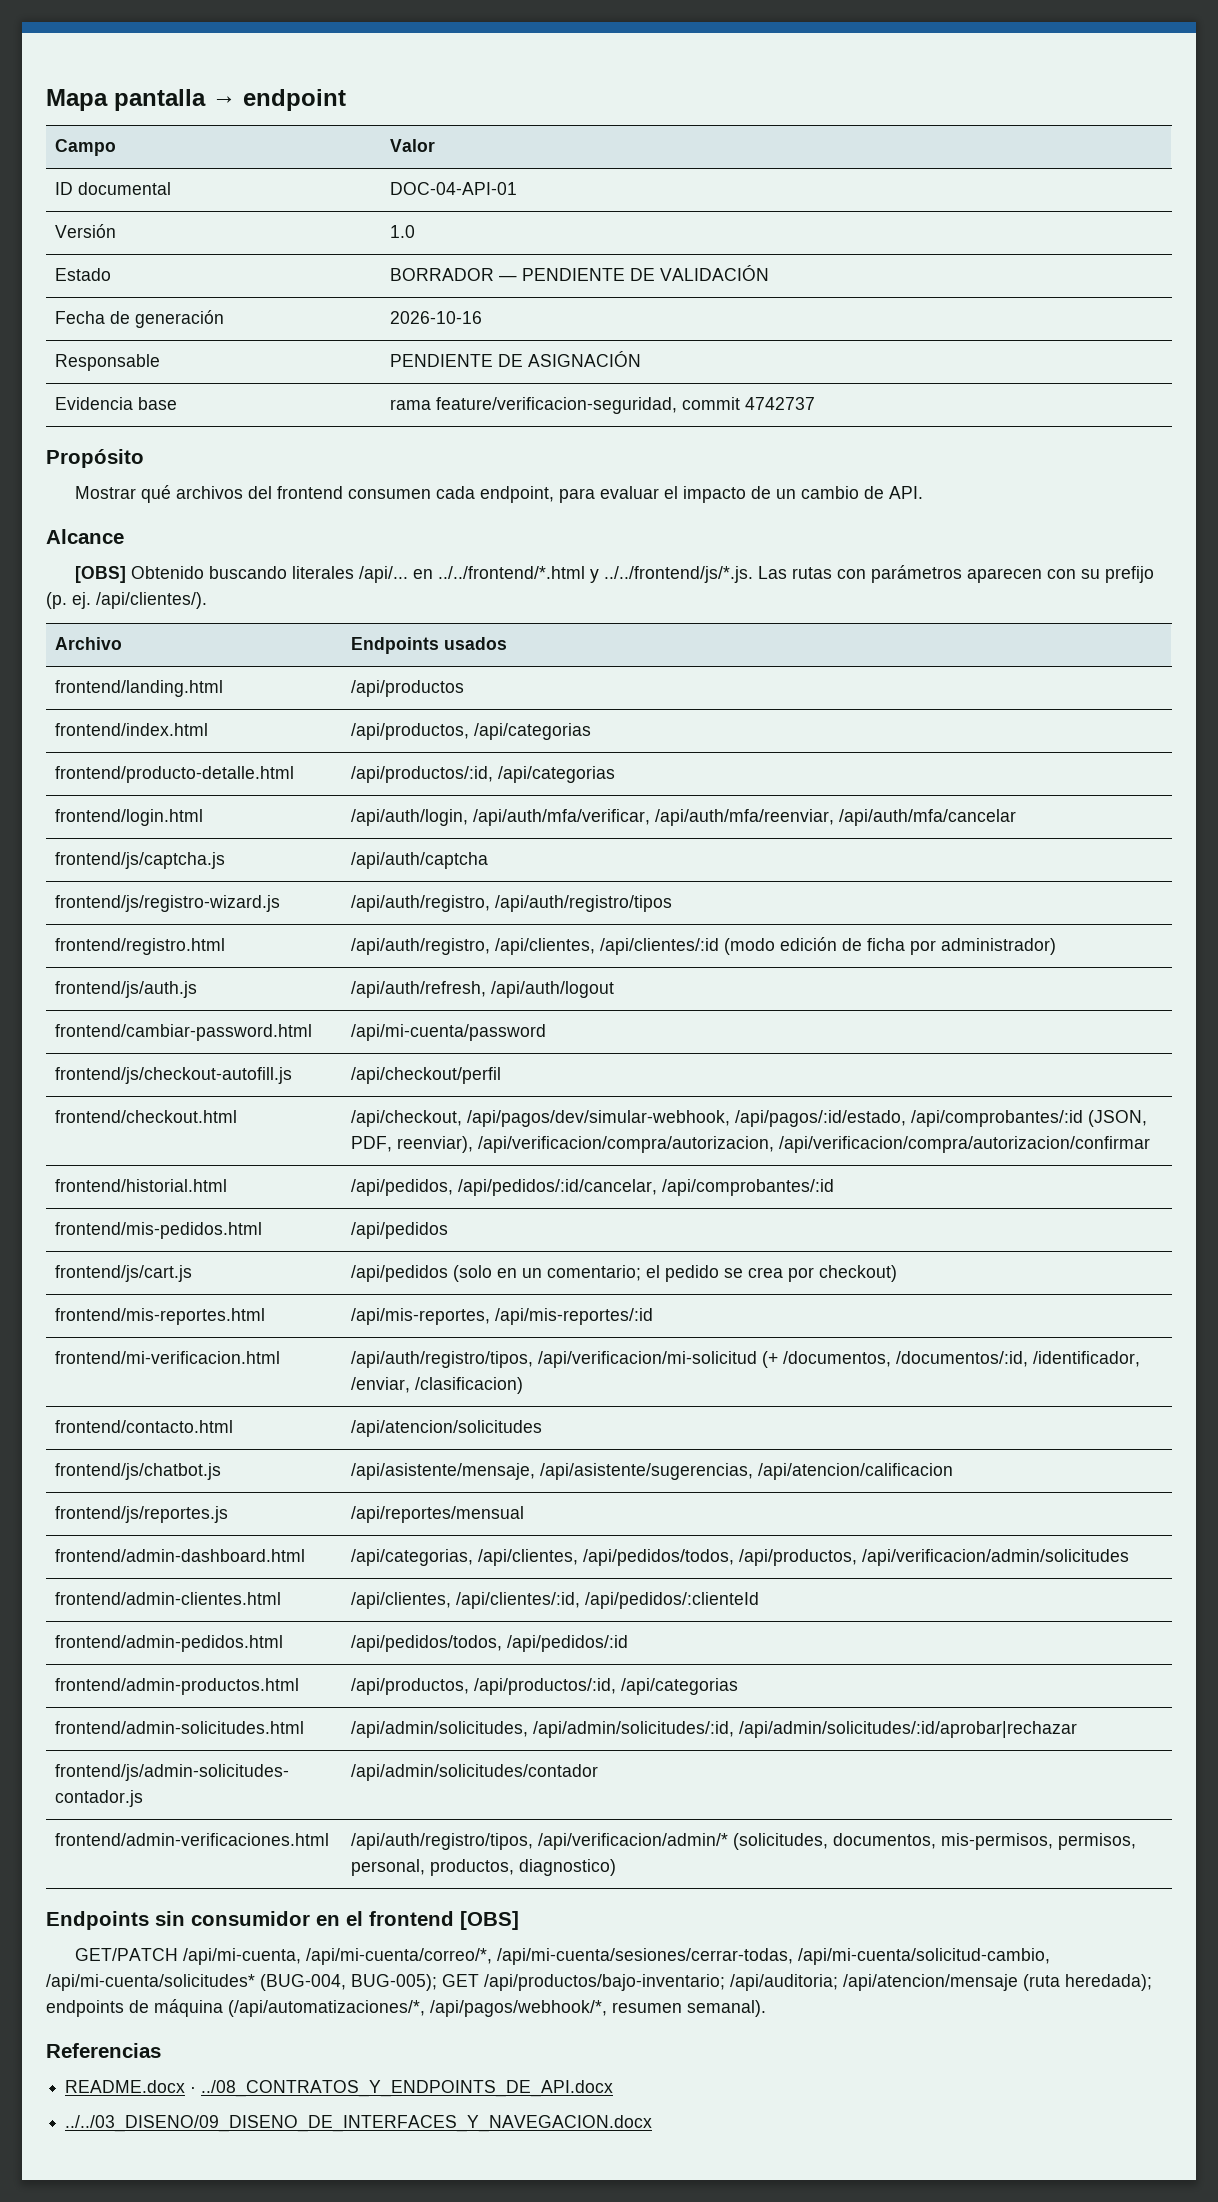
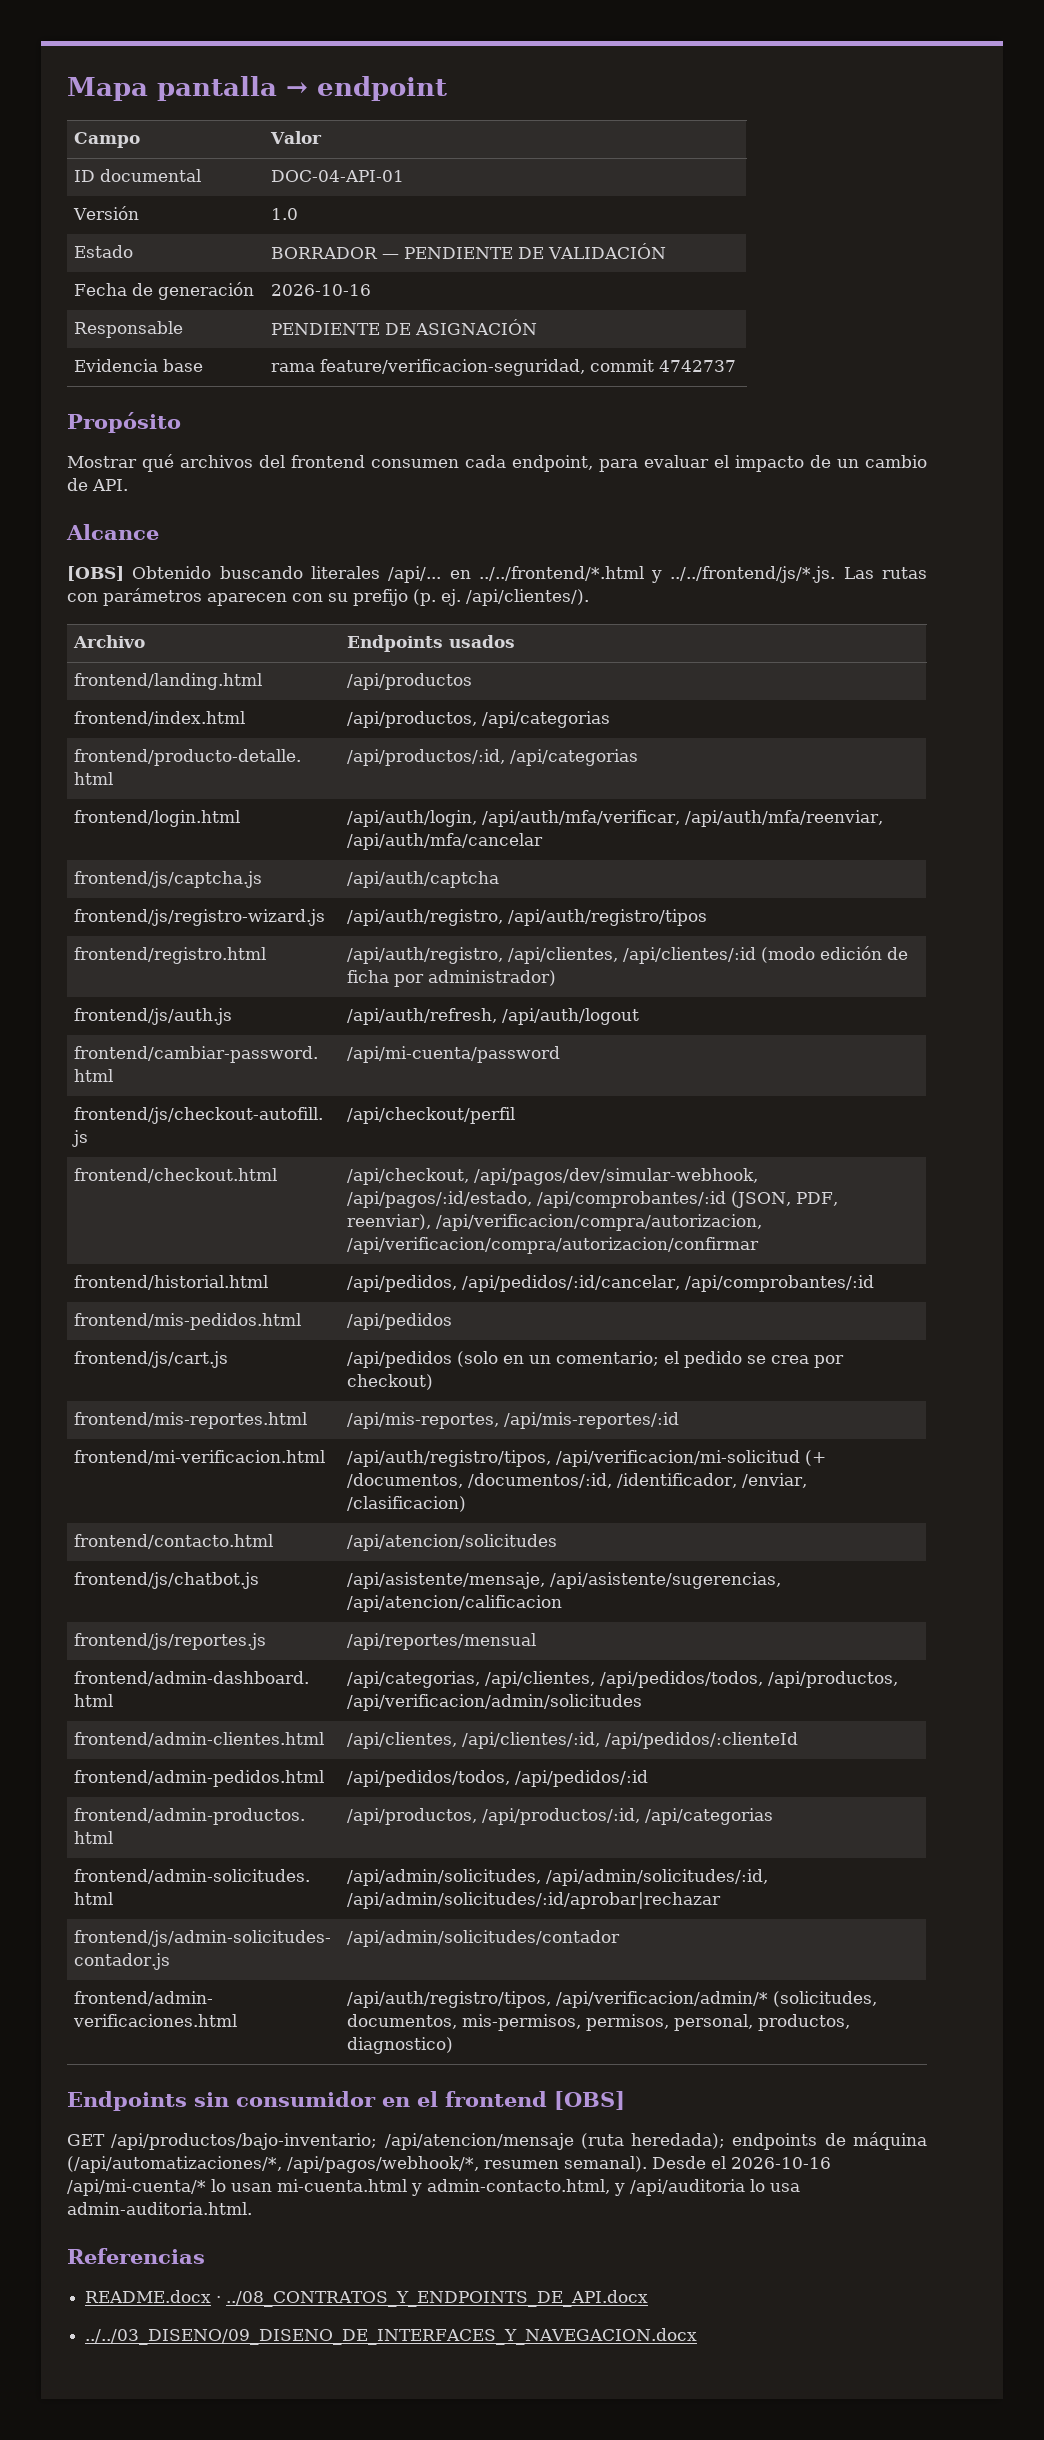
- GET/PATCH /api/mi-cuenta, /api/mi-cuenta/correo/*, /api/mi-cuenta/sesiones/cerrar-todas, /api/mi-cuenta/solicitud-cambio, /api/mi-cuenta/solicitudes* (BUG-004, BUG-005); GET /api/productos/bajo-inventario; /api/auditoria; /api/atencion/mensaje (ruta heredada); endpoints de máquina (/api/automatizaciones/*, /api/pagos/webhook/*, resumen semanal).
+ GET /api/productos/bajo-inventario; /api/atencion/mensaje (ruta heredada); endpoints de máquina (/api/automatizaciones/*, /api/pagos/webhook/*, resumen semanal). Desde el 2026-10-16 /api/mi-cuenta/* lo usan mi-cuenta.html y admin-contacto.html, y /api/auditoria lo usa admin-auditoria.html.

